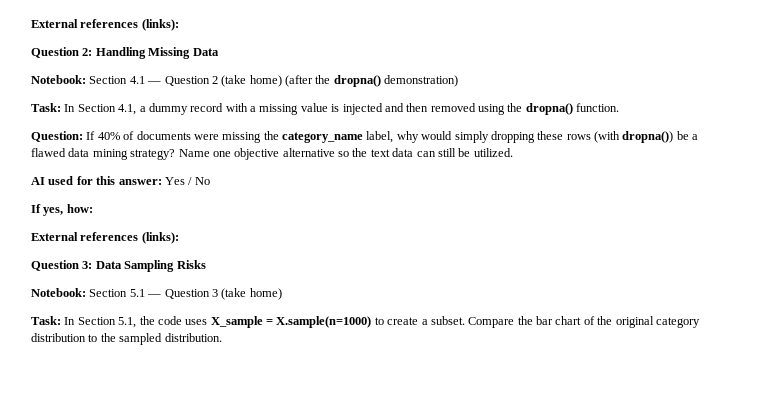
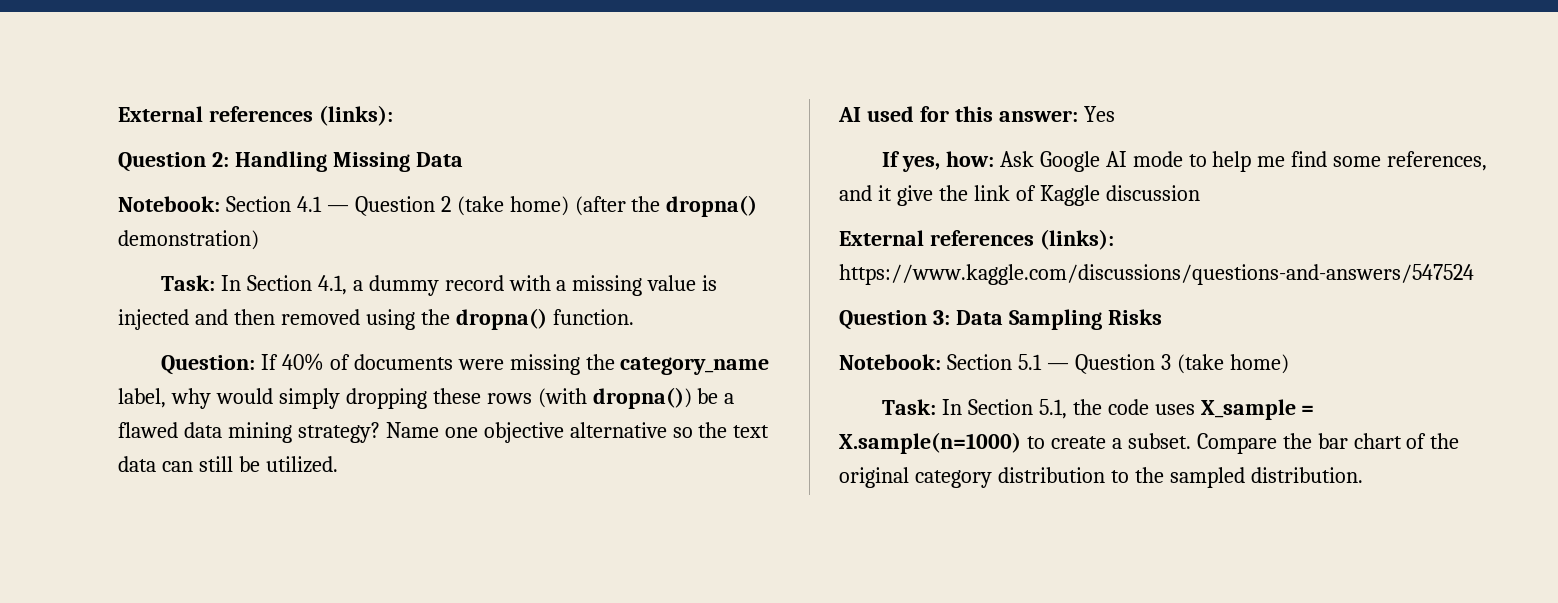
- AI used for this answer: Yes / No
+ AI used for this answer: Yes
- If yes, how:
- External references (links):
+ If yes, how: Ask Google AI mode to help me find some references, and it give the link of Kaggle discussion
+ External references (links): https://www.kaggle.com/discussions/questions-and-answers/547524

